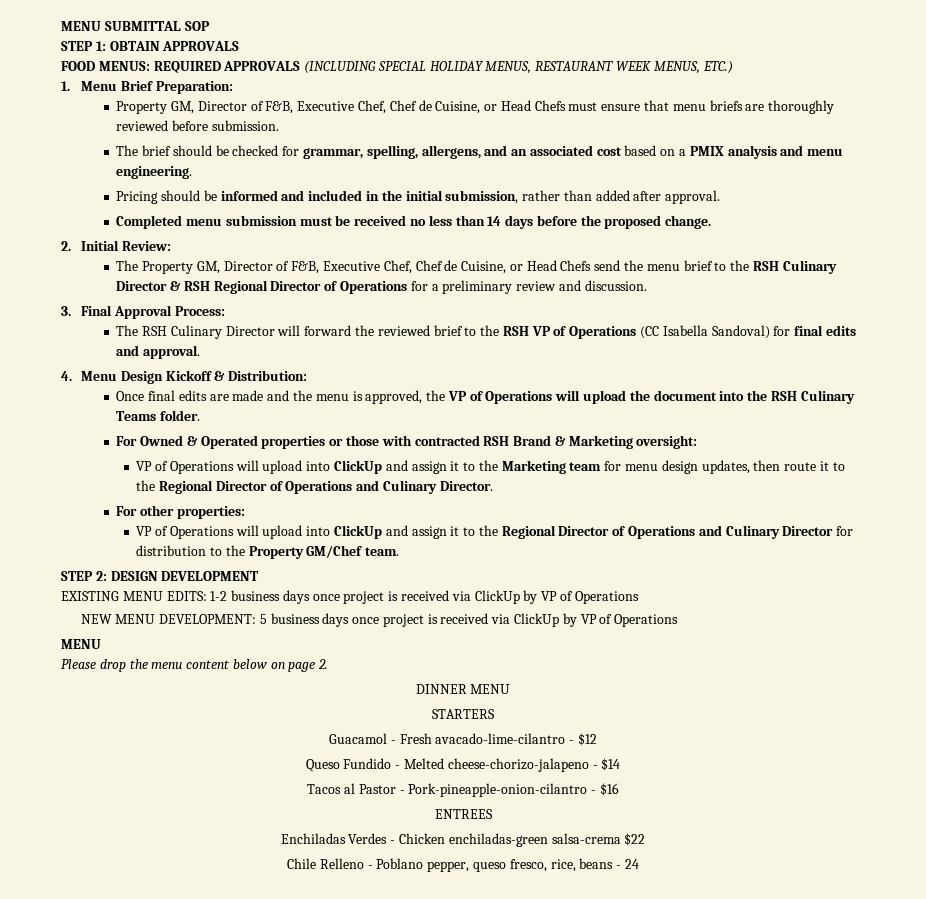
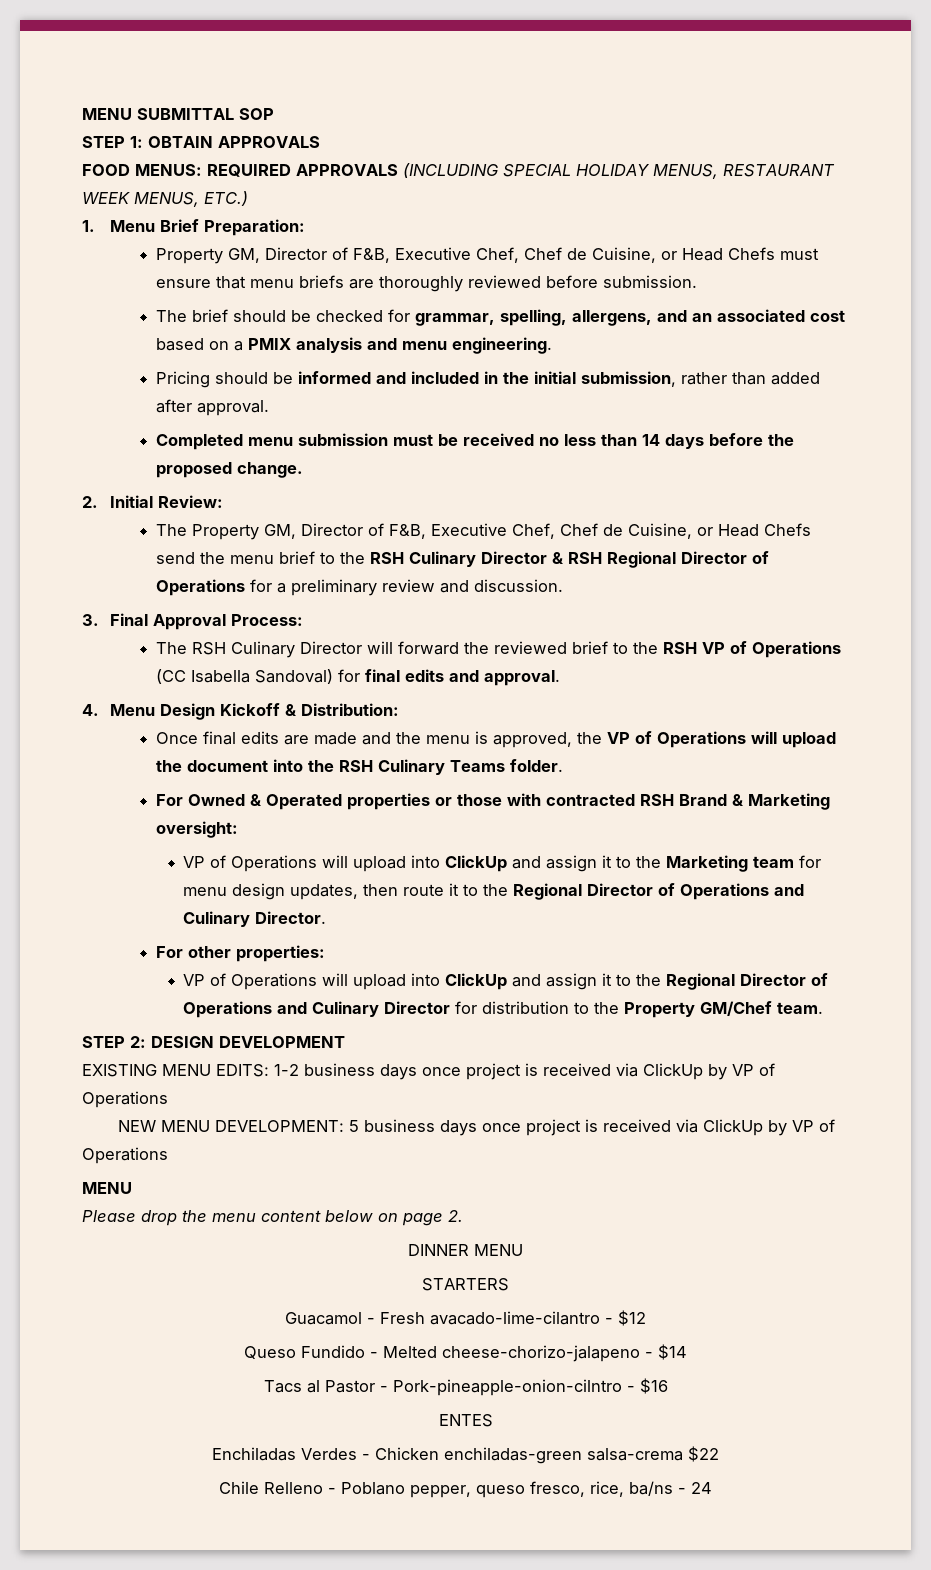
- Tacos al Pastor - Pork-pineapple-onion-cilantro - $16
+ Tacs al Pastor - Pork-pineapple-onion-cilntro - $16
- ENTREES
+ ENTES
- Chile Relleno - Poblano pepper, queso fresco, rice, beans - 24
+ Chile Relleno - Poblano pepper, queso fresco, rice, ba/ns - 24

